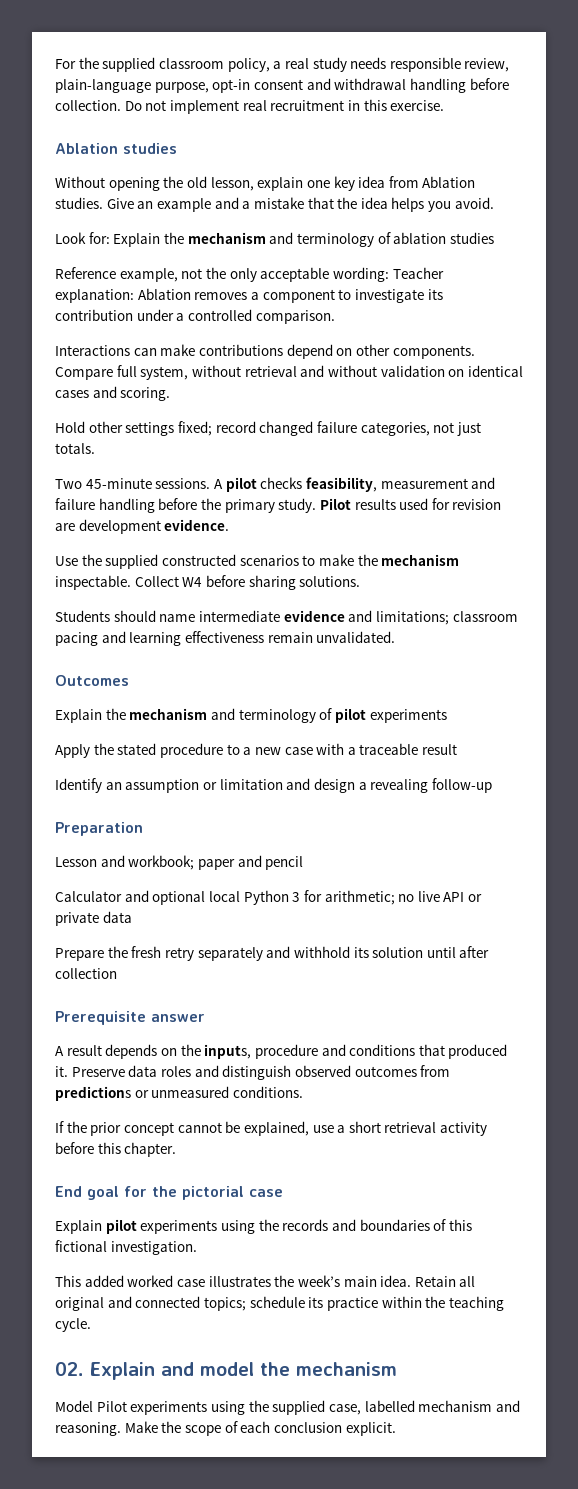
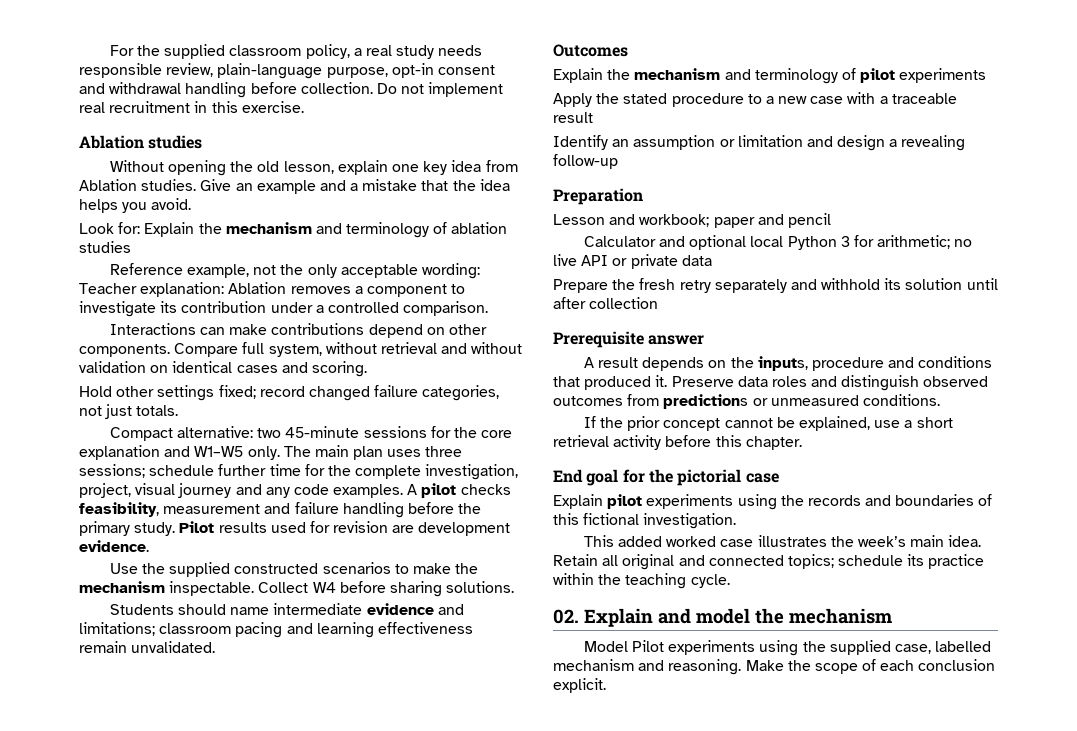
- Two 45-minute sessions.
+ Compact alternative: two 45-minute sessions for the core explanation and W1–W5 only. The main plan uses three sessions; schedule further time for the complete investigation, project, visual journey and any code examples.

